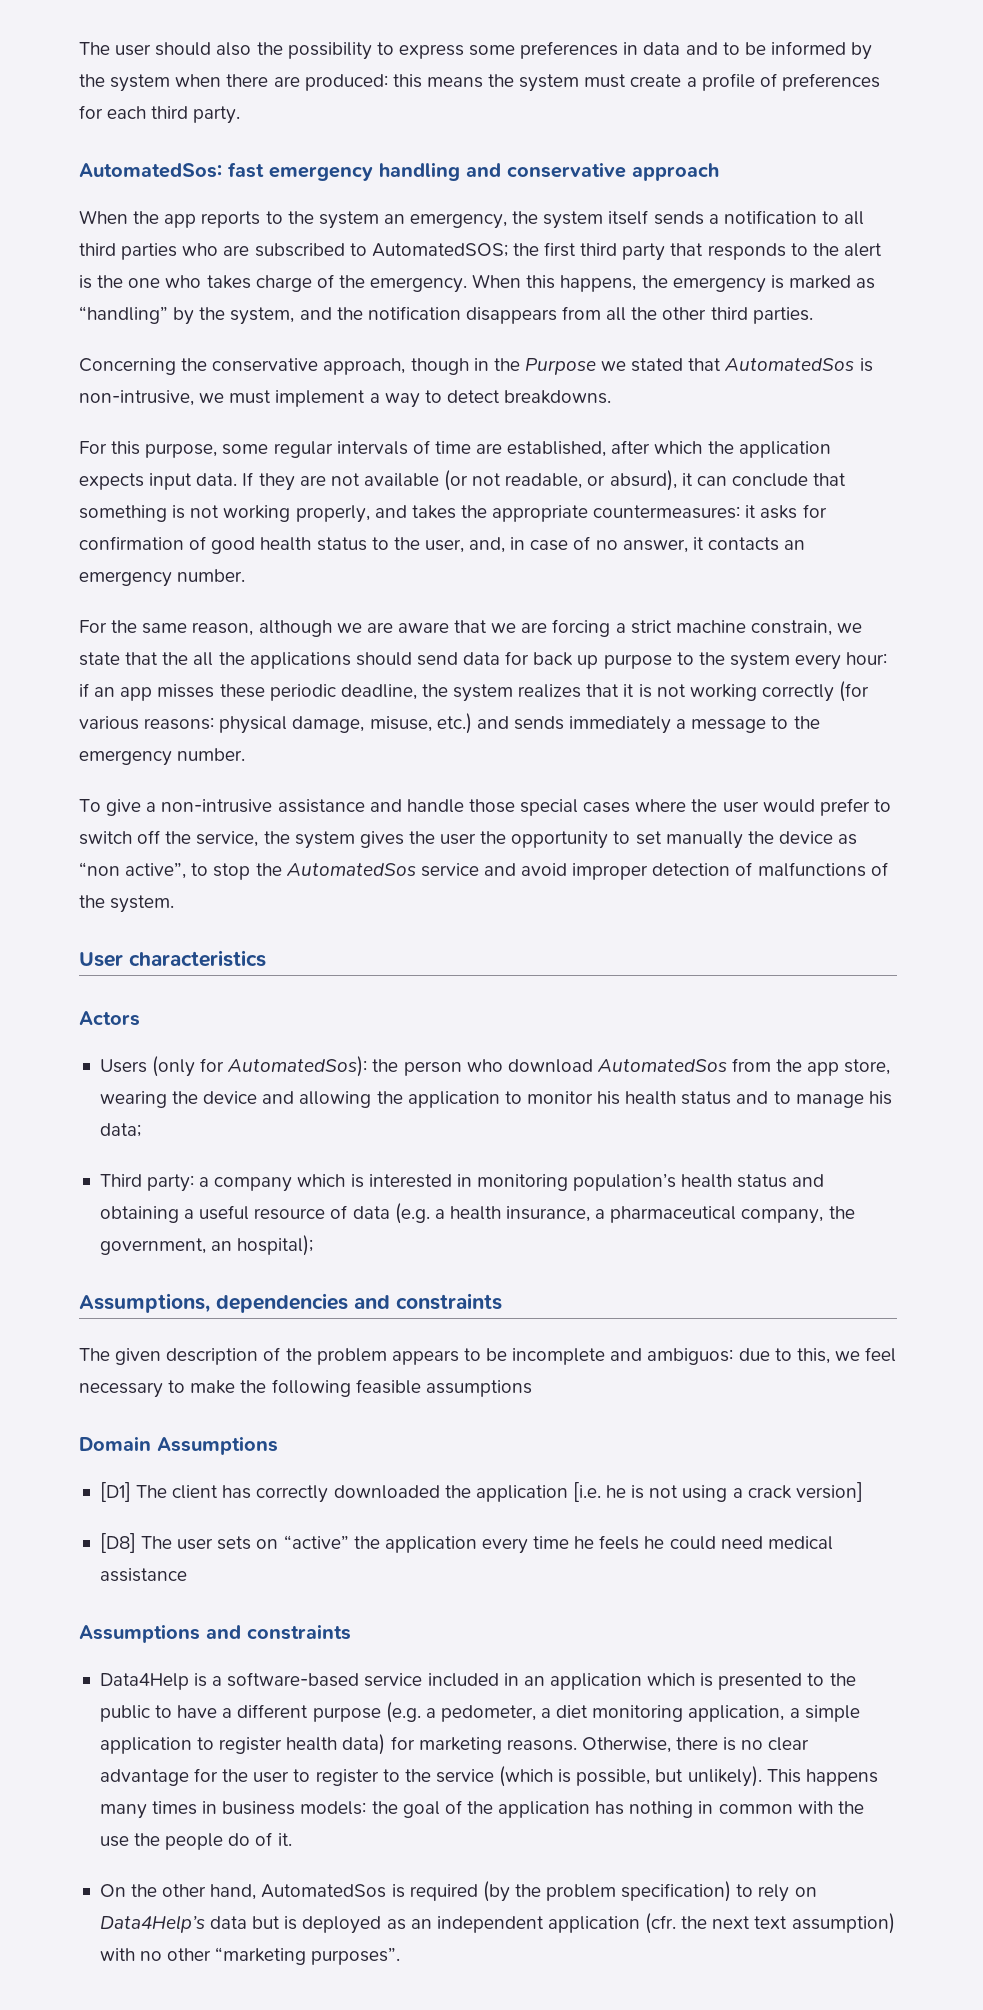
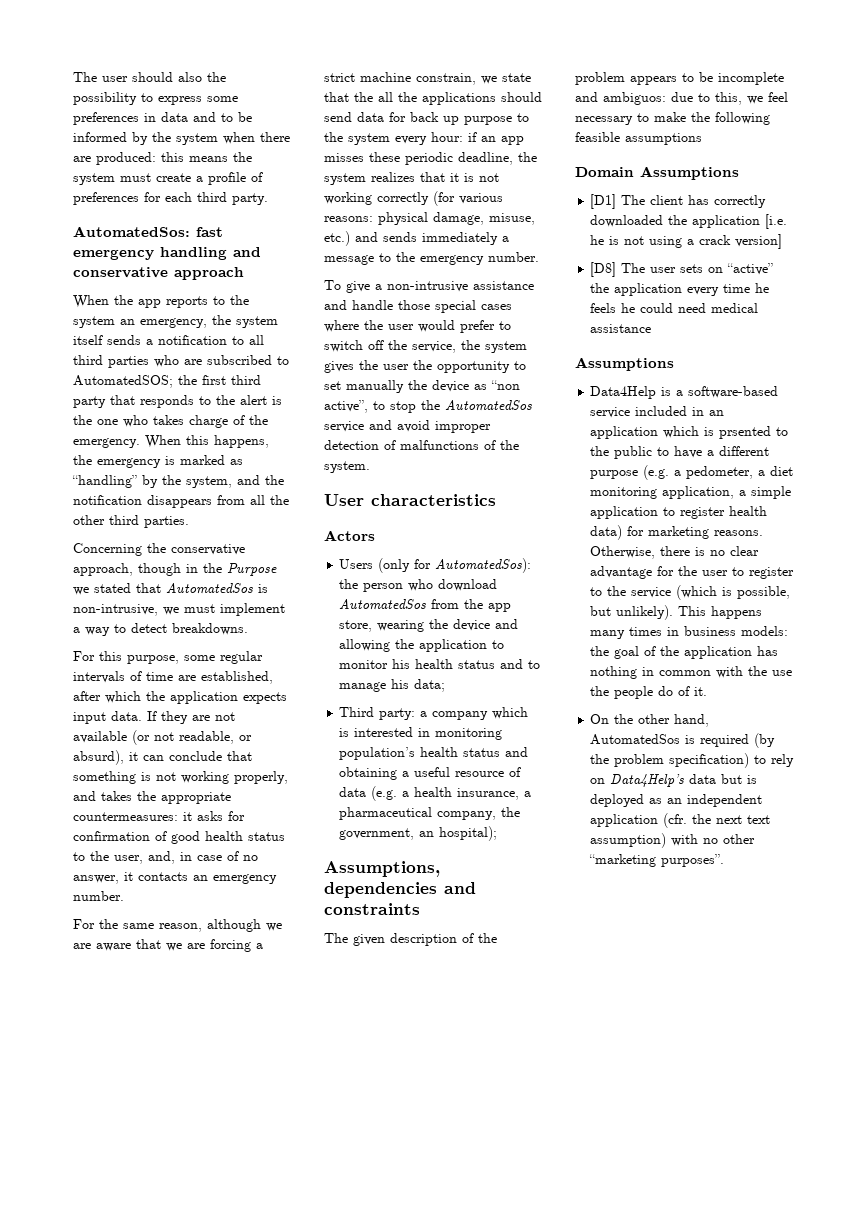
  [D8] The user sets on “active” the application every time he feels he could need medical assistance
- Assumptions and constraints
+ Assumptions
- Data4Help is a software-based service included in an application which is presented to the public to have a different purpose (e.g. a pedometer, a diet monitoring application, a simple application to register health data) for marketing reasons.
+ Data4Help is a software-based service included in an application which is prsented to the public to have a different purpose (e.g. a pedometer, a diet monitoring application, a simple application to register health data) for marketing reasons.

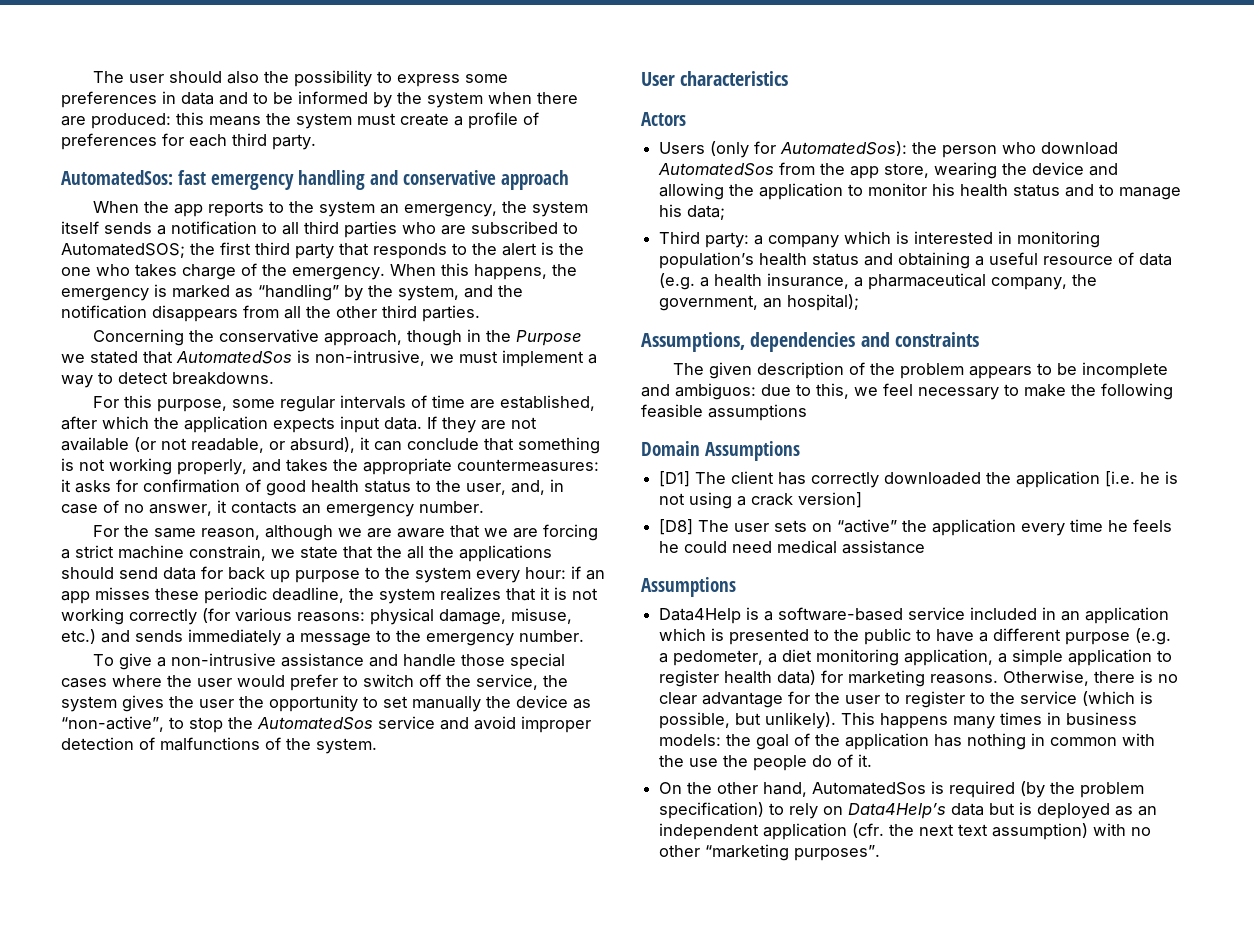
- To give a non-intrusive assistance and handle those special cases where the user would prefer to switch off the service, the system gives the user the opportunity to set manually the device as “non active”, to stop the AutomatedSos service and avoid improper detection of malfunctions of the system.
+ To give a non-intrusive assistance and handle those special cases where the user would prefer to switch off the service, the system gives the user the opportunity to set manually the device as “non-active”, to stop the AutomatedSos service and avoid improper detection of malfunctions of the system.
- Data4Help is a software-based service included in an application which is prsented to the public to have a different purpose (e.g. a pedometer, a diet monitoring application, a simple application to register health data) for marketing reasons.
+ Data4Help is a software-based service included in an application which is presented to the public to have a different purpose (e.g. a pedometer, a diet monitoring application, a simple application to register health data) for marketing reasons.

